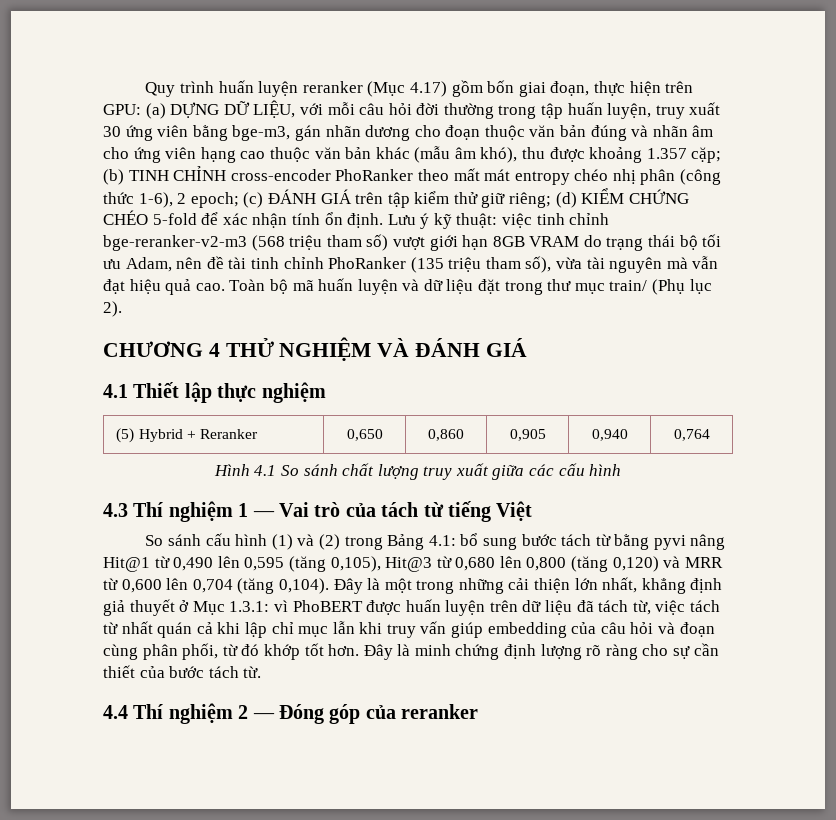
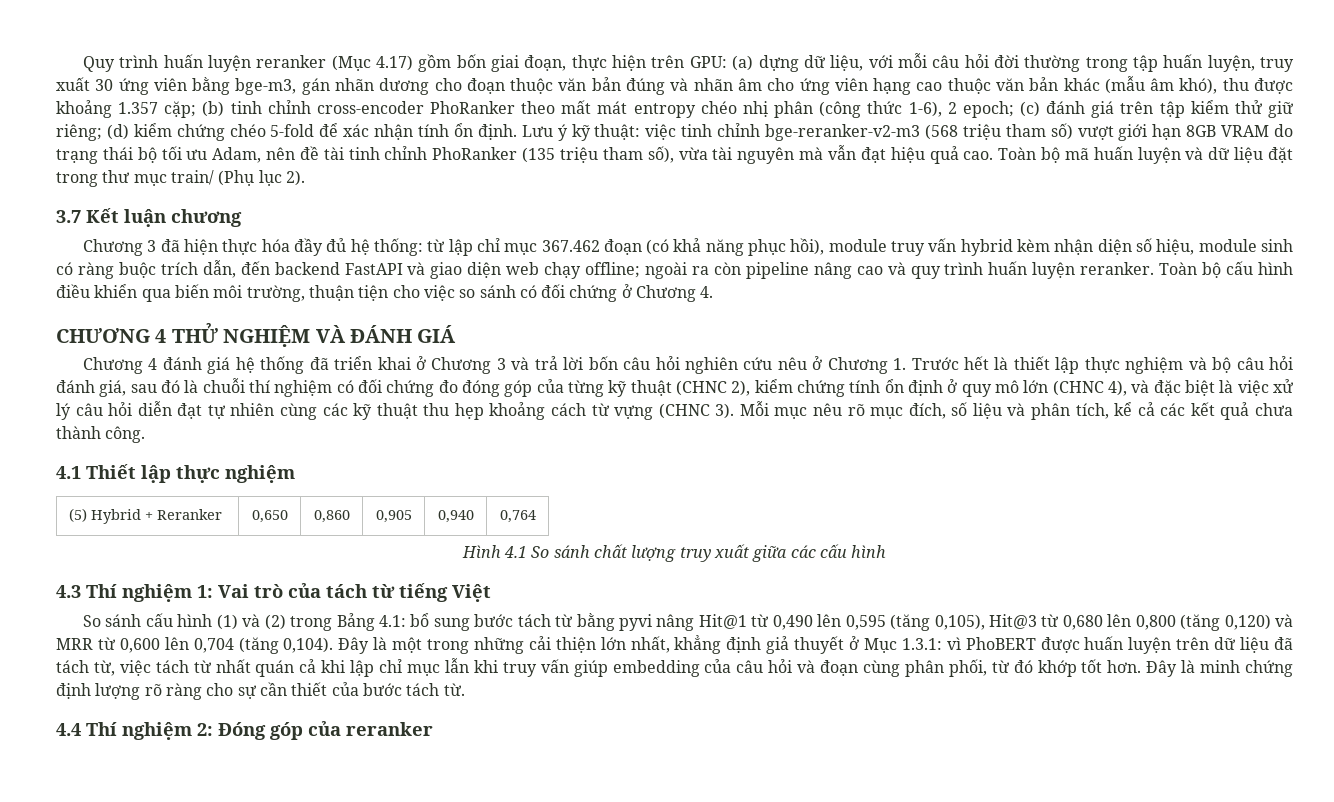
- (a) DỰNG DỮ LIỆU, với mỗi câu hỏi đời thường trong tập huấn luyện, truy xuất 30 ứng viên bằng bge-m3, gán nhãn dương cho đoạn thuộc văn bản đúng và nhãn âm cho ứng viên hạng cao thuộc văn bản khác (mẫu âm khó), thu được khoảng 1.357 cặp;
+ (a) dựng dữ liệu, với mỗi câu hỏi đời thường trong tập huấn luyện, truy xuất 30 ứng viên bằng bge-m3, gán nhãn dương cho đoạn thuộc văn bản đúng và nhãn âm cho ứng viên hạng cao thuộc văn bản khác (mẫu âm khó), thu được khoảng 1.357 cặp;
- (b) TINH CHỈNH cross-encoder PhoRanker theo mất mát entropy chéo nhị phân (công thức 1-6), 2 epoch;
+ (b) tinh chỉnh cross-encoder PhoRanker theo mất mát entropy chéo nhị phân (công thức 1-6), 2 epoch;
- (c) ĐÁNH GIÁ trên tập kiểm thử giữ riêng;
+ (c) đánh giá trên tập kiểm thử giữ riêng;
- (d) KIỂM CHỨNG CHÉO 5-fold để xác nhận tính ổn định.
+ (d) kiểm chứng chéo 5-fold để xác nhận tính ổn định.
+ 3.7 Kết luận chương
+ Chương 3 đã hiện thực hóa đầy đủ hệ thống: từ lập chỉ mục 367.462 đoạn (có khả năng phục hồi), module truy vấn hybrid kèm nhận diện số hiệu, module sinh có ràng buộc trích dẫn, đến backend FastAPI và giao diện web chạy offline; ngoài ra còn pipeline nâng cao và quy trình huấn luyện reranker. Toàn bộ cấu hình điều khiển qua biến môi trường, thuận tiện cho việc so sánh có đối chứng ở Chương 4.
+ Chương 4 đánh giá hệ thống đã triển khai ở Chương 3 và trả lời bốn câu hỏi nghiên cứu nêu ở Chương 1. Trước hết là thiết lập thực nghiệm và bộ câu hỏi đánh giá, sau đó là chuỗi thí nghiệm có đối chứng đo đóng góp của từng kỹ thuật (CHNC 2), kiểm chứng tính ổn định ở quy mô lớn (CHNC 4), và đặc biệt là việc xử lý câu hỏi diễn đạt tự nhiên cùng các kỹ thuật thu hẹp khoảng cách từ vựng (CHNC 3). Mỗi mục nêu rõ mục đích, số liệu và phân tích, kể cả các kết quả chưa thành công.
- 4.3 Thí nghiệm 1 — Vai trò của tách từ tiếng Việt
+ 4.3 Thí nghiệm 1: Vai trò của tách từ tiếng Việt
- 4.4 Thí nghiệm 2 — Đóng góp của reranker
+ 4.4 Thí nghiệm 2: Đóng góp của reranker

